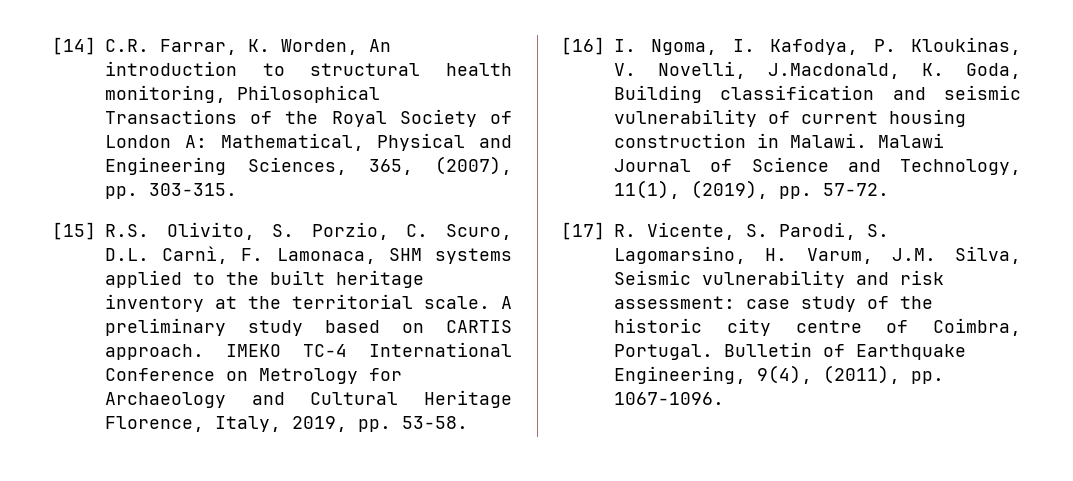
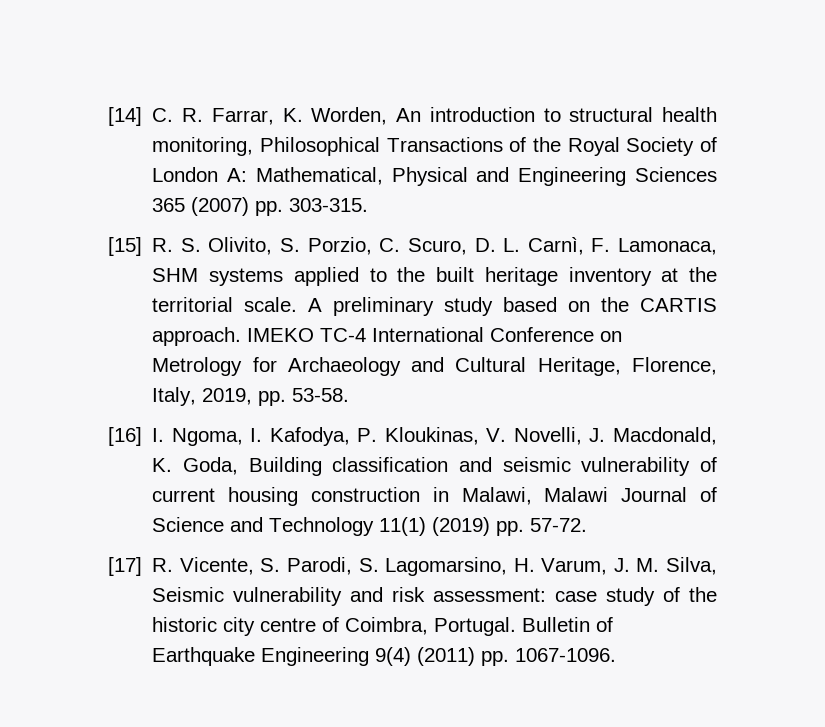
- [14] C.R. Farrar, K. Worden, An introduction to structural health monitoring, Philosophical Transactions of the Royal Society of London A: Mathematical, Physical and Engineering Sciences, 365, (2007), pp. 303-315.
+ [14] C. R. Farrar, K. Worden, An introduction to structural health monitoring, Philosophical Transactions of the Royal Society of London A: Mathematical, Physical and Engineering Sciences 365 (2007) pp. 303-315.
- [15] R.S. Olivito, S. Porzio, C. Scuro, D.L. Carnì, F. Lamonaca, SHM systems applied to the built heritage inventory at the territorial scale.
+ [15] R. S. Olivito, S. Porzio, C. Scuro, D. L. Carnì, F. Lamonaca, SHM systems applied to the built heritage inventory at the territorial scale.
- A preliminary study based on CARTIS approach.
+ A preliminary study based on the CARTIS approach.
- IMEKO TC-4 International Conference on Metrology for Archaeology and Cultural Heritage Florence, Italy, 2019, pp. 53-58.
+ IMEKO TC-4 International Conference on Metrology for Archaeology and Cultural Heritage, Florence, Italy, 2019, pp. 53-58.
- [16] I. Ngoma, I. Kafodya, P. Kloukinas, V. Novelli, J.Macdonald, K. Goda, Building classification and seismic vulnerability of current housing construction in Malawi. Malawi Journal of Science and Technology, 11(1), (2019), pp. 57-72.
+ [16] I. Ngoma, I. Kafodya, P. Kloukinas, V. Novelli, J. Macdonald, K. Goda, Building classification and seismic vulnerability of current housing construction in Malawi, Malawi Journal of Science and Technology 11(1) (2019) pp. 57-72.
- [17] R. Vicente, S. Parodi, S. Lagomarsino, H. Varum, J.M. Silva, Seismic vulnerability and risk assessment: case study of the historic city centre of Coimbra, Portugal.
+ [17] R. Vicente, S. Parodi, S. Lagomarsino, H. Varum, J. M. Silva, Seismic vulnerability and risk assessment: case study of the historic city centre of Coimbra, Portugal.
- Bulletin of Earthquake Engineering, 9(4), (2011), pp. 1067-1096.
+ Bulletin of Earthquake Engineering 9(4) (2011) pp. 1067-1096.

